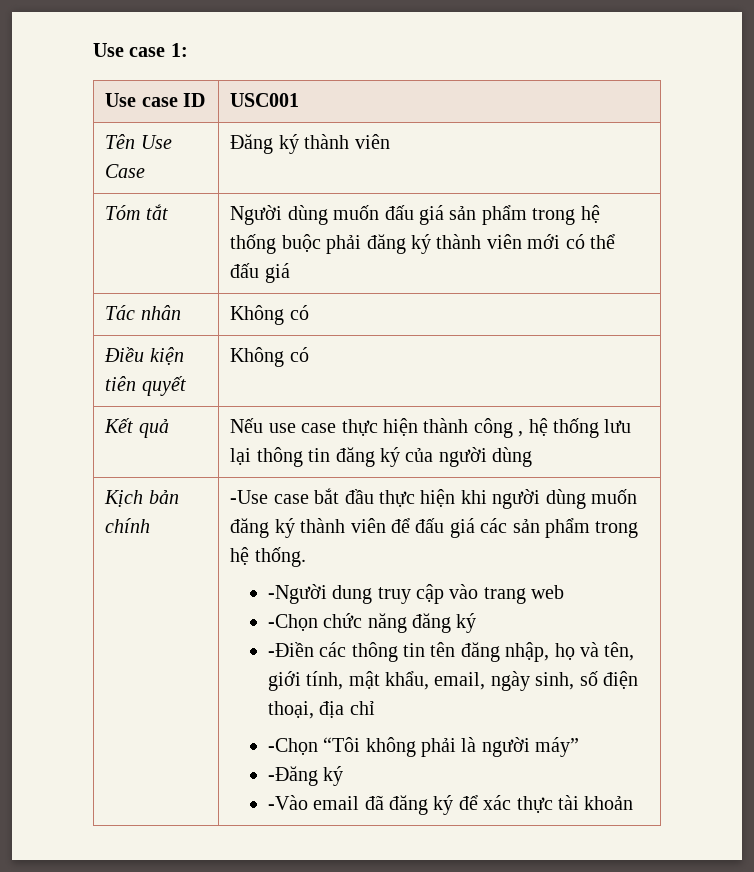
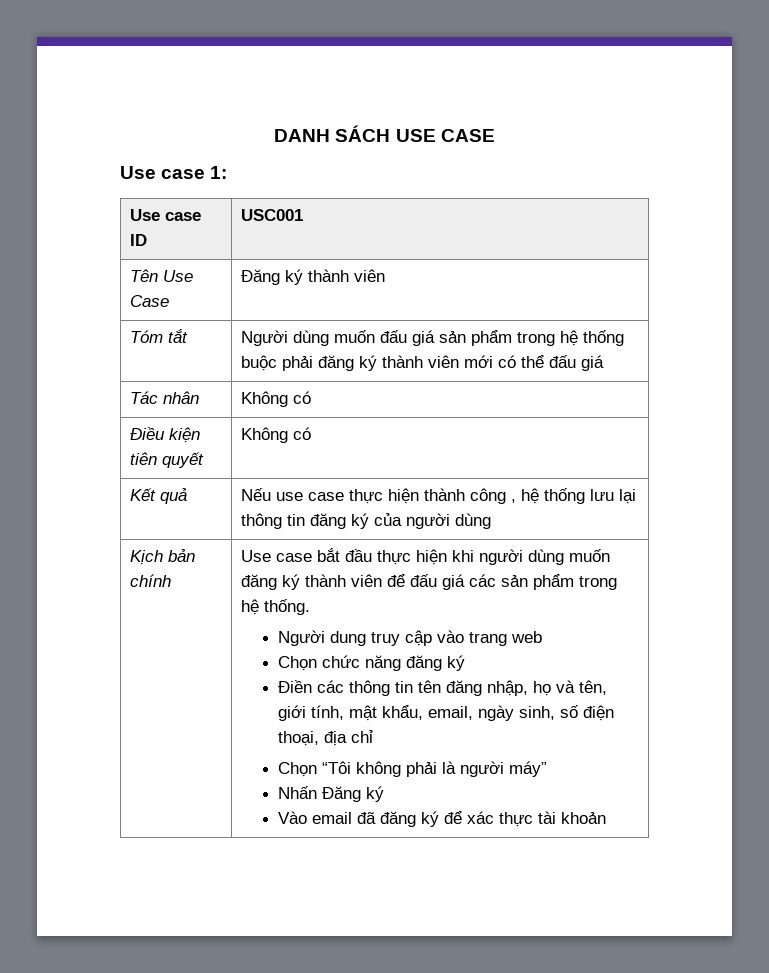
+ DANH SÁCH USE CASE
- -Use case bắt đầu thực hiện khi người dùng muốn đăng ký thành viên để đấu giá các sản phẩm trong hệ thống.
+ Use case bắt đầu thực hiện khi người dùng muốn đăng ký thành viên để đấu giá các sản phẩm trong hệ thống.
- -Người dung truy cập vào trang web
+ Người dung truy cập vào trang web
- -Chọn chức năng đăng ký
+ Chọn chức năng đăng ký
- -Điền các thông tin tên đăng nhập, họ và tên, giới tính, mật khẩu, email, ngày sinh, số điện thoại, địa chỉ
+ Điền các thông tin tên đăng nhập, họ và tên, giới tính, mật khẩu, email, ngày sinh, số điện thoại, địa chỉ
- -Chọn “Tôi không phải là người máy”
+ Chọn “Tôi không phải là người máy”
- -Đăng ký
- -Vào email đã đăng ký để xác thực tài khoản
+ Nhấn Đăng ký
+ Vào email đã đăng ký để xác thực tài khoản

